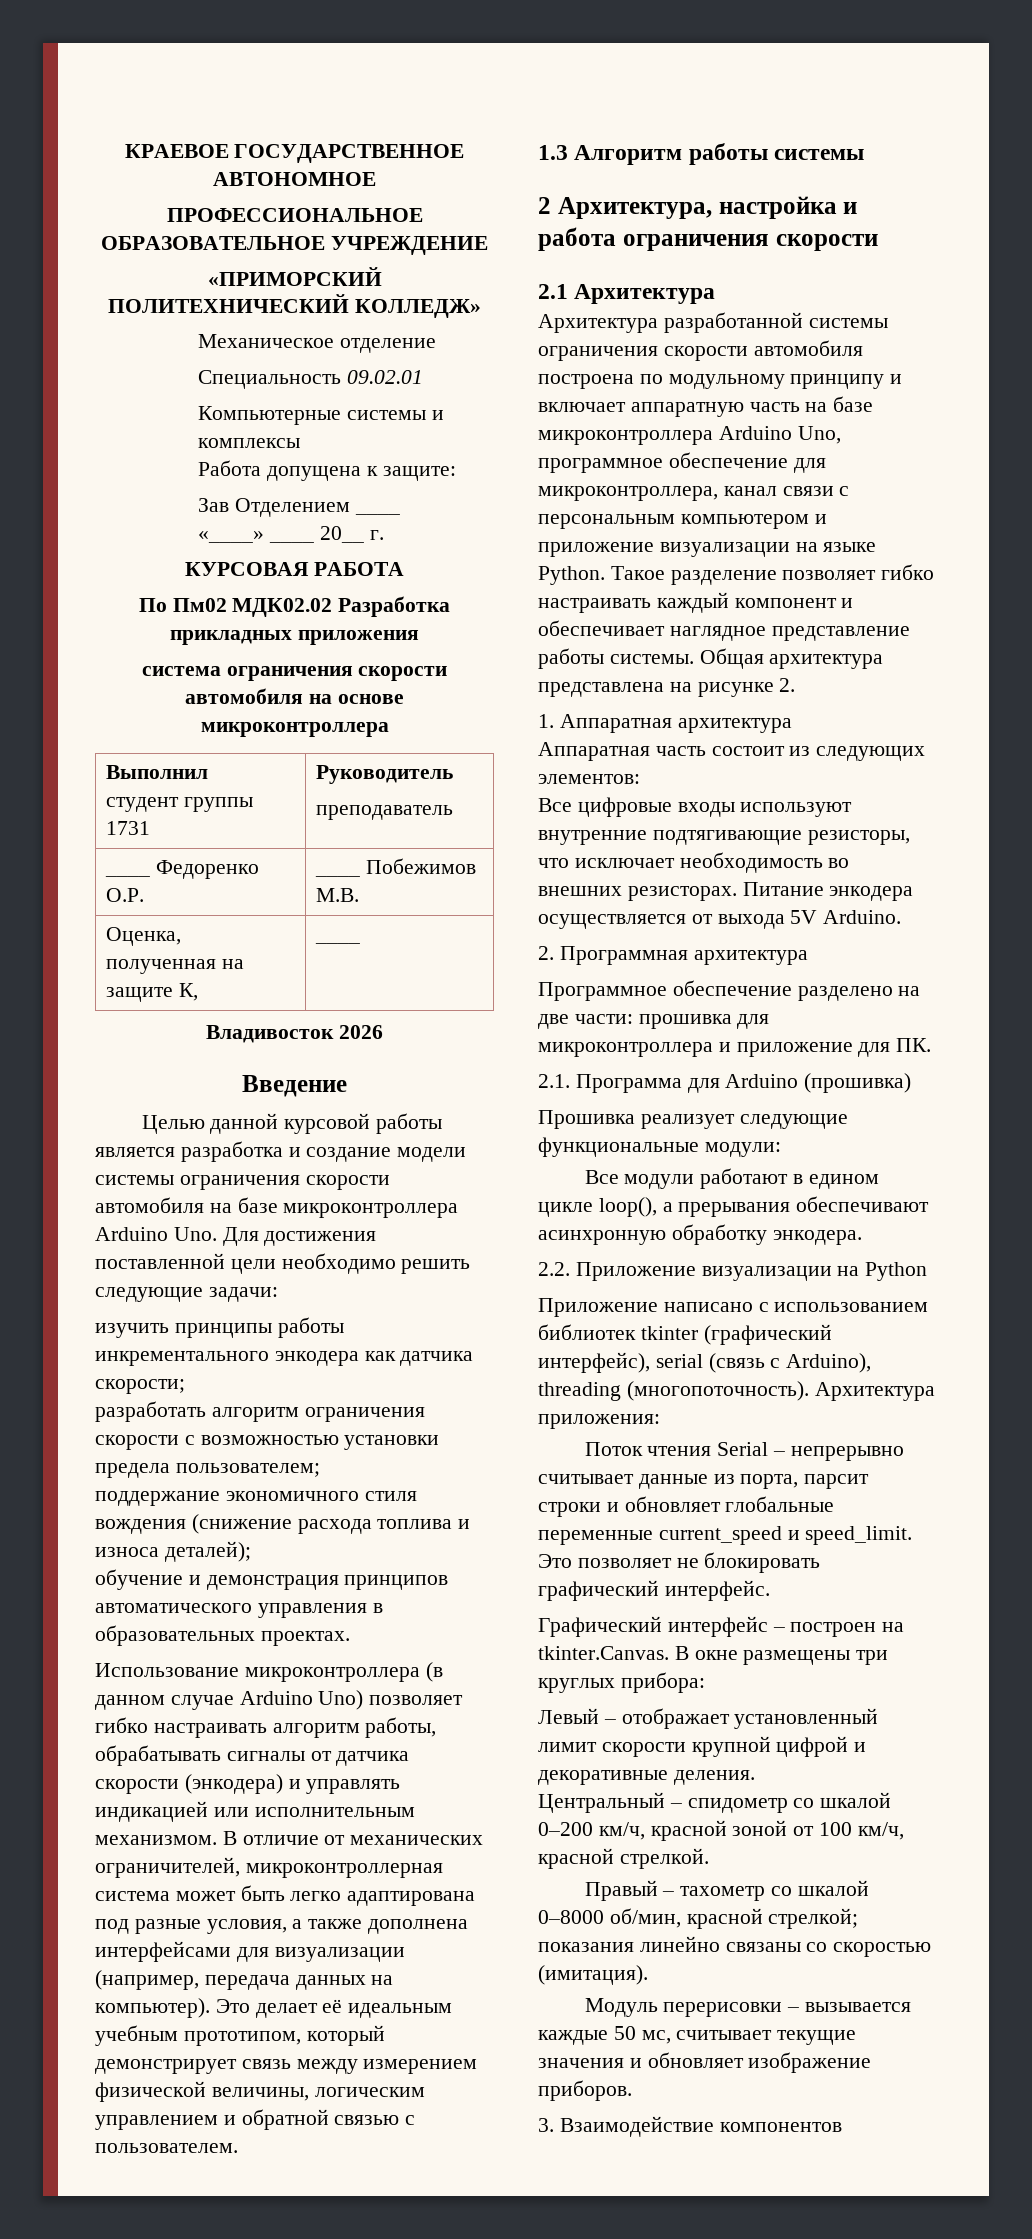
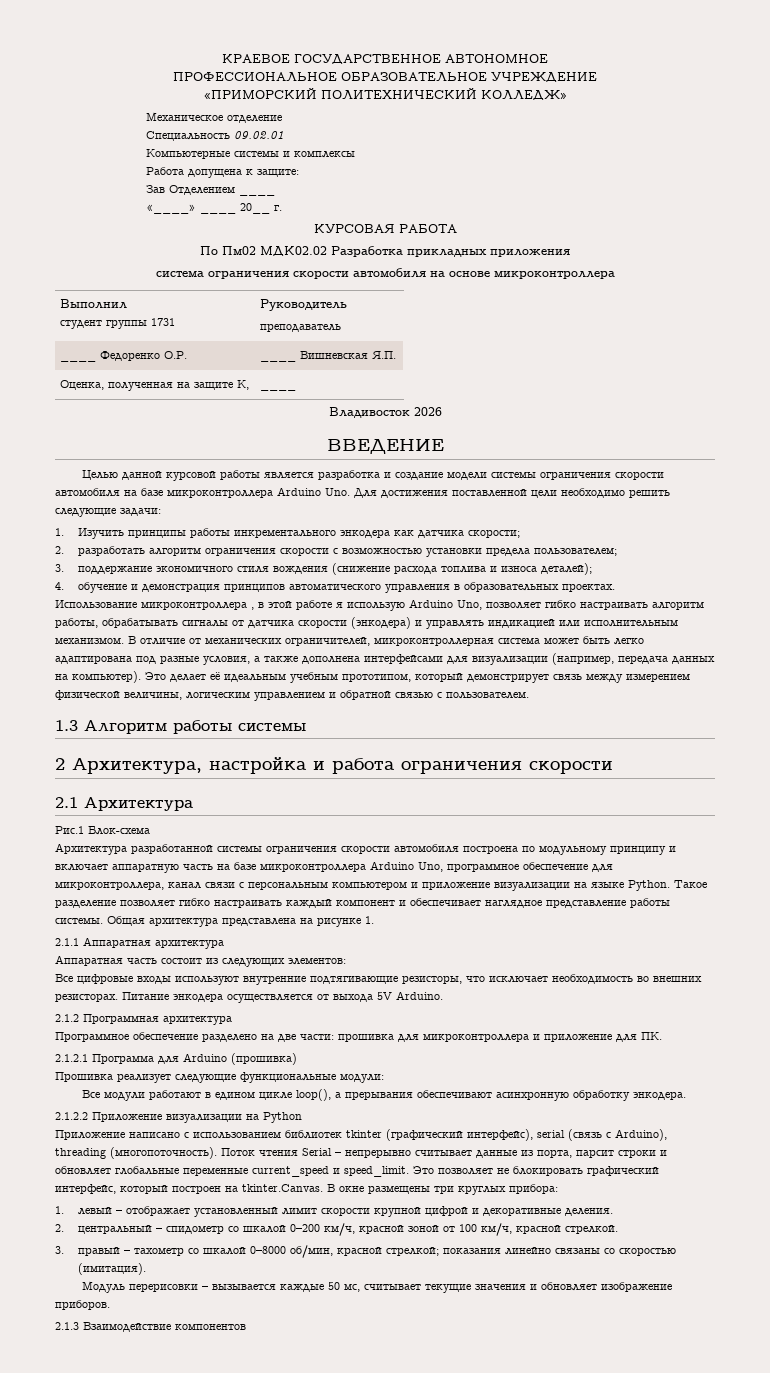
- ____ Федоренко О.Р. | ____ Побежимов М.В.
+ ____ Федоренко О.Р. | ____ Вишневская Я.П.
- Введение
+ ВВЕДЕНИЕ
- изучить принципы работы инкрементального энкодера как датчика скорости;
+ 1. Изучить принципы работы инкрементального энкодера как датчика скорости;
- разработать алгоритм ограничения скорости с возможностью установки предела пользователем;
+ 2. разработать алгоритм ограничения скорости с возможностью установки предела пользователем;
- поддержание экономичного стиля вождения (снижение расхода топлива и износа деталей);
+ 3. поддержание экономичного стиля вождения (снижение расхода топлива и износа деталей);
- обучение и демонстрация принципов автоматического управления в образовательных проектах.
+ 4. обучение и демонстрация принципов автоматического управления в образовательных проектах.
- Использование микроконтроллера (в данном случае Arduino Uno) позволяет гибко настраивать алгоритм работы, обрабатывать сигналы от датчика скорости (энкодера) и управлять индикацией или исполнительным механизмом.
+ Использование микроконтроллера , в этой работе я использую Arduino Uno, позволяет гибко настраивать алгоритм работы, обрабатывать сигналы от датчика скорости (энкодера) и управлять индикацией или исполнительным механизмом.
+ Рис.1 Блок-схема
- Общая архитектура представлена на рисунке 2.
- 1. Аппаратная архитектура
+ Общая архитектура представлена на рисунке 1.
+ 2.1.1 Аппаратная архитектура
- 2. Программная архитектура
+ 2.1.2 Программная архитектура
- 2.1. Программа для Arduino (прошивка)
+ 2.1.2.1 Программа для Arduino (прошивка)
- 2.2. Приложение визуализации на Python
+ 2.1.2.2 Приложение визуализации на Python
- Приложение написано с использованием библиотек tkinter (графический интерфейс), serial (связь с Arduino), threading (многопоточность). Архитектура приложения:
- Поток чтения Serial – непрерывно считывает данные из порта, парсит строки и обновляет глобальные переменные current_speed и speed_limit.
+ Приложение написано с использованием библиотек tkinter (графический интерфейс), serial (связь с Arduino), threading (многопоточность). Поток чтения Serial – непрерывно считывает данные из порта, парсит строки и обновляет глобальные переменные current_speed и speed_limit.
- Это позволяет не блокировать графический интерфейс.
- Графический интерфейс – построен на tkinter.Canvas. В окне размещены три круглых прибора:
+ Это позволяет не блокировать графический интерфейс, который построен на tkinter.Canvas. В окне размещены три круглых прибора:
- Левый – отображает установленный лимит скорости крупной цифрой и декоративные деления.
+ 1. левый – отображает установленный лимит скорости крупной цифрой и декоративные деления.
- Центральный – спидометр со шкалой 0–200 км/ч, красной зоной от 100 км/ч, красной стрелкой.
+ 2. центральный – спидометр со шкалой 0–200 км/ч, красной зоной от 100 км/ч, красной стрелкой.
- Правый – тахометр со шкалой 0–8000 об/мин, красной стрелкой; показания линейно связаны со скоростью (имитация).
+ 3. правый – тахометр со шкалой 0–8000 об/мин, красной стрелкой; показания линейно связаны со скоростью (имитация).
- 3. Взаимодействие компонентов
+ 2.1.3 Взаимодействие компонентов

